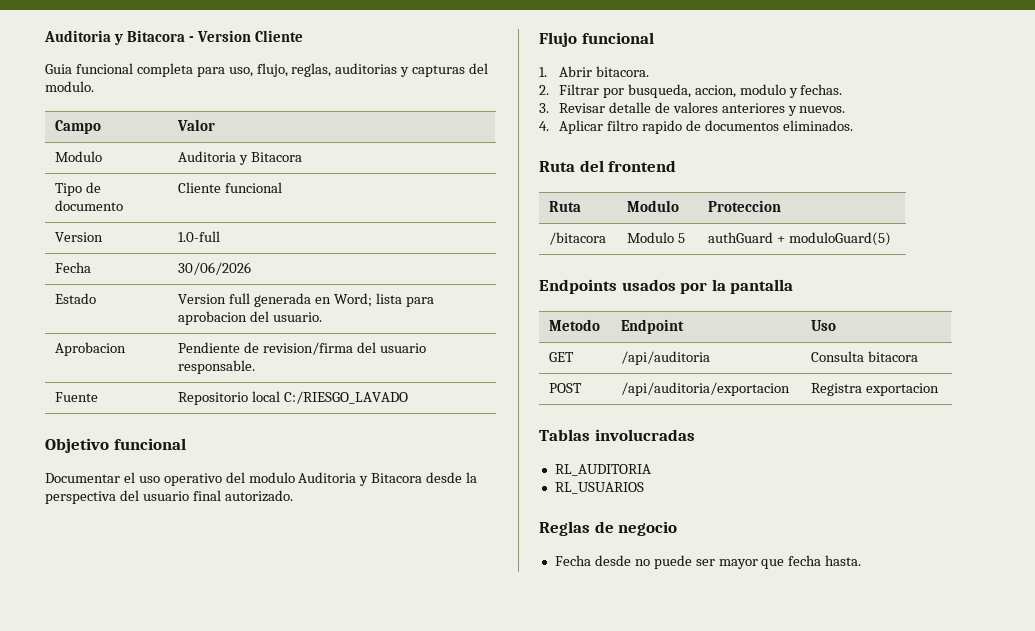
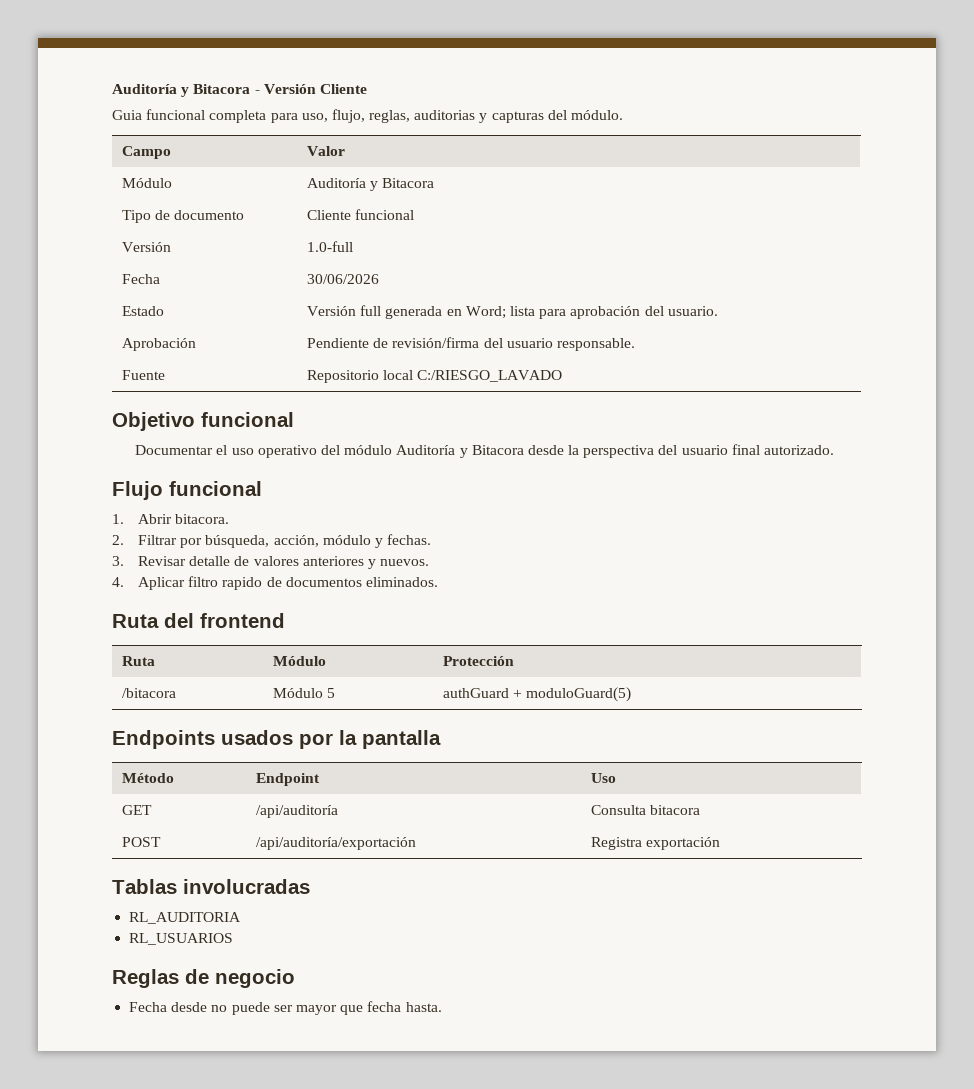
- Auditoria y Bitacora - Version Cliente
+ Auditoría y Bitacora - Versión Cliente
- Guia funcional completa para uso, flujo, reglas, auditorias y capturas del modulo.
+ Guia funcional completa para uso, flujo, reglas, auditorias y capturas del módulo.
- Modulo | Auditoria y Bitacora
+ Módulo | Auditoría y Bitacora
- Version | 1.0-full
+ Versión | 1.0-full
- Estado | Version full generada en Word; lista para aprobacion del usuario.
+ Estado | Versión full generada en Word; lista para aprobación del usuario.
- Aprobacion | Pendiente de revision/firma del usuario responsable.
+ Aprobación | Pendiente de revisión/firma del usuario responsable.
- Documentar el uso operativo del modulo Auditoria y Bitacora desde la perspectiva del usuario final autorizado.
+ Documentar el uso operativo del módulo Auditoría y Bitacora desde la perspectiva del usuario final autorizado.
- 2. Filtrar por busqueda, accion, modulo y fechas.
+ 2. Filtrar por búsqueda, acción, módulo y fechas.
- Ruta | Modulo | Proteccion
+ Ruta | Módulo | Protección
- /bitacora | Modulo 5 | authGuard + moduloGuard(5)
+ /bitacora | Módulo 5 | authGuard + moduloGuard(5)
- Metodo | Endpoint | Uso
+ Método | Endpoint | Uso
- GET | /api/auditoria | Consulta bitacora
+ GET | /api/auditoría | Consulta bitacora
- POST | /api/auditoria/exportacion | Registra exportacion
+ POST | /api/auditoría/exportación | Registra exportación

